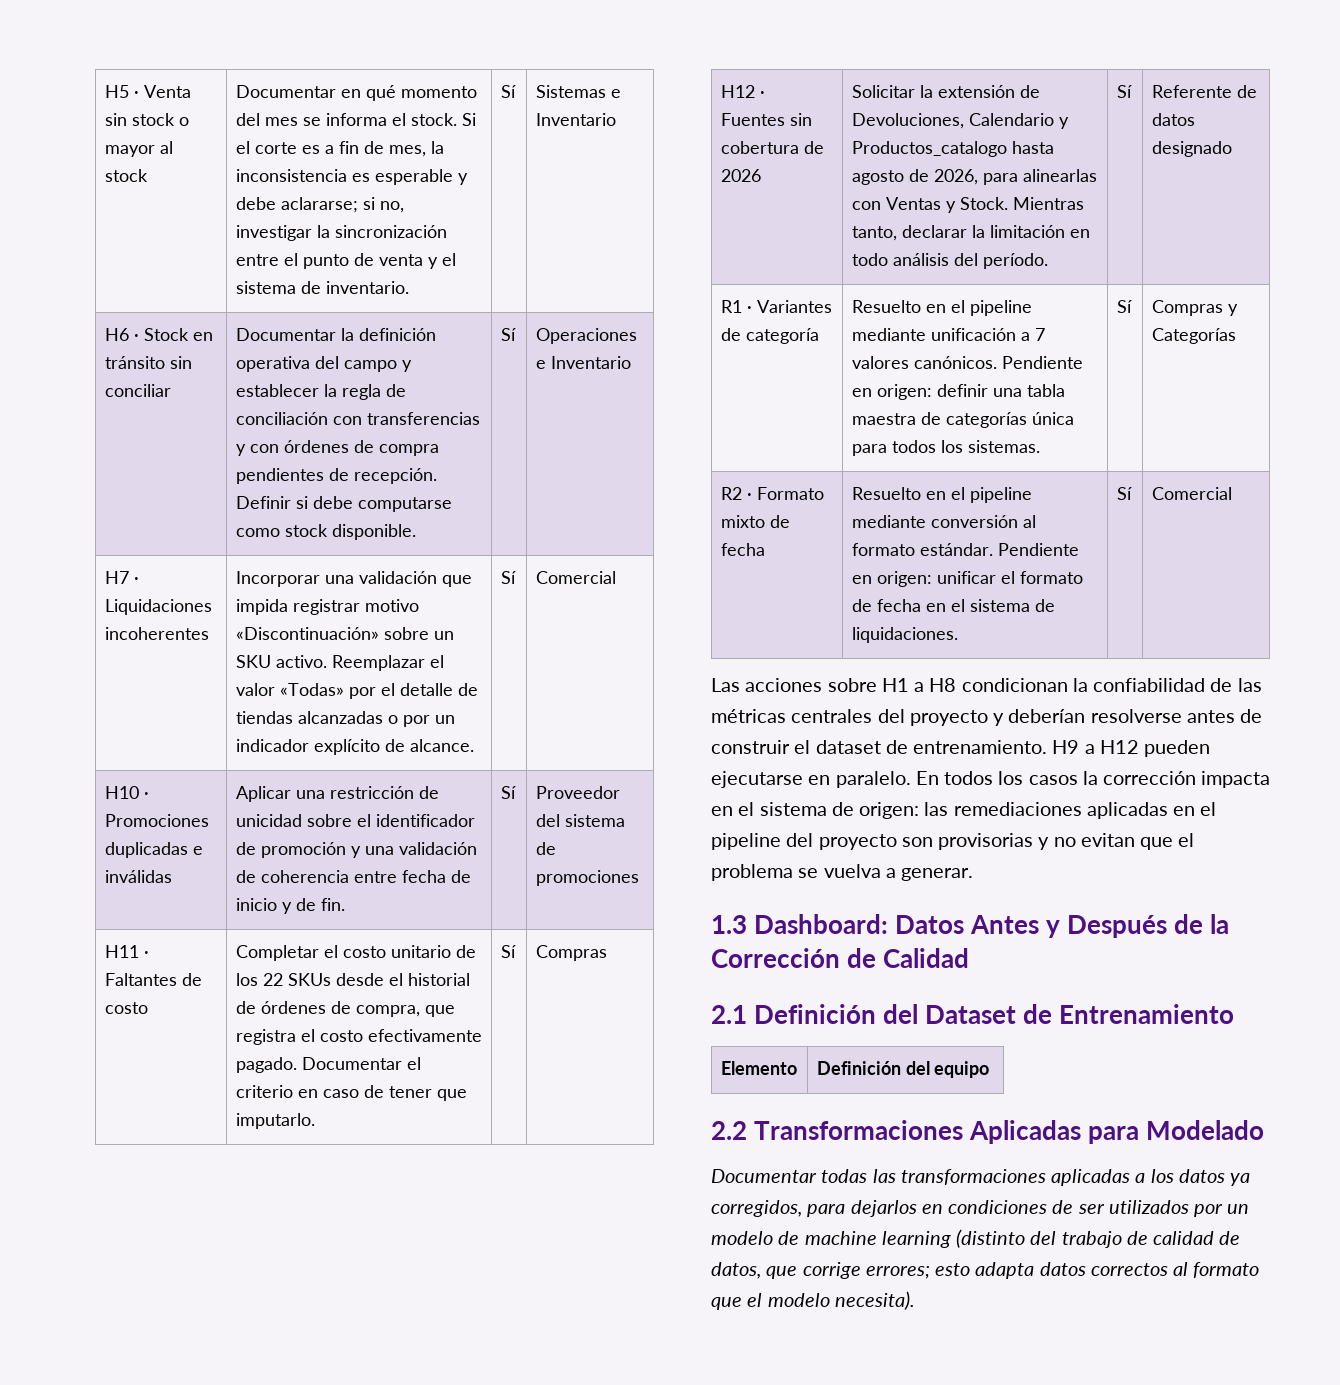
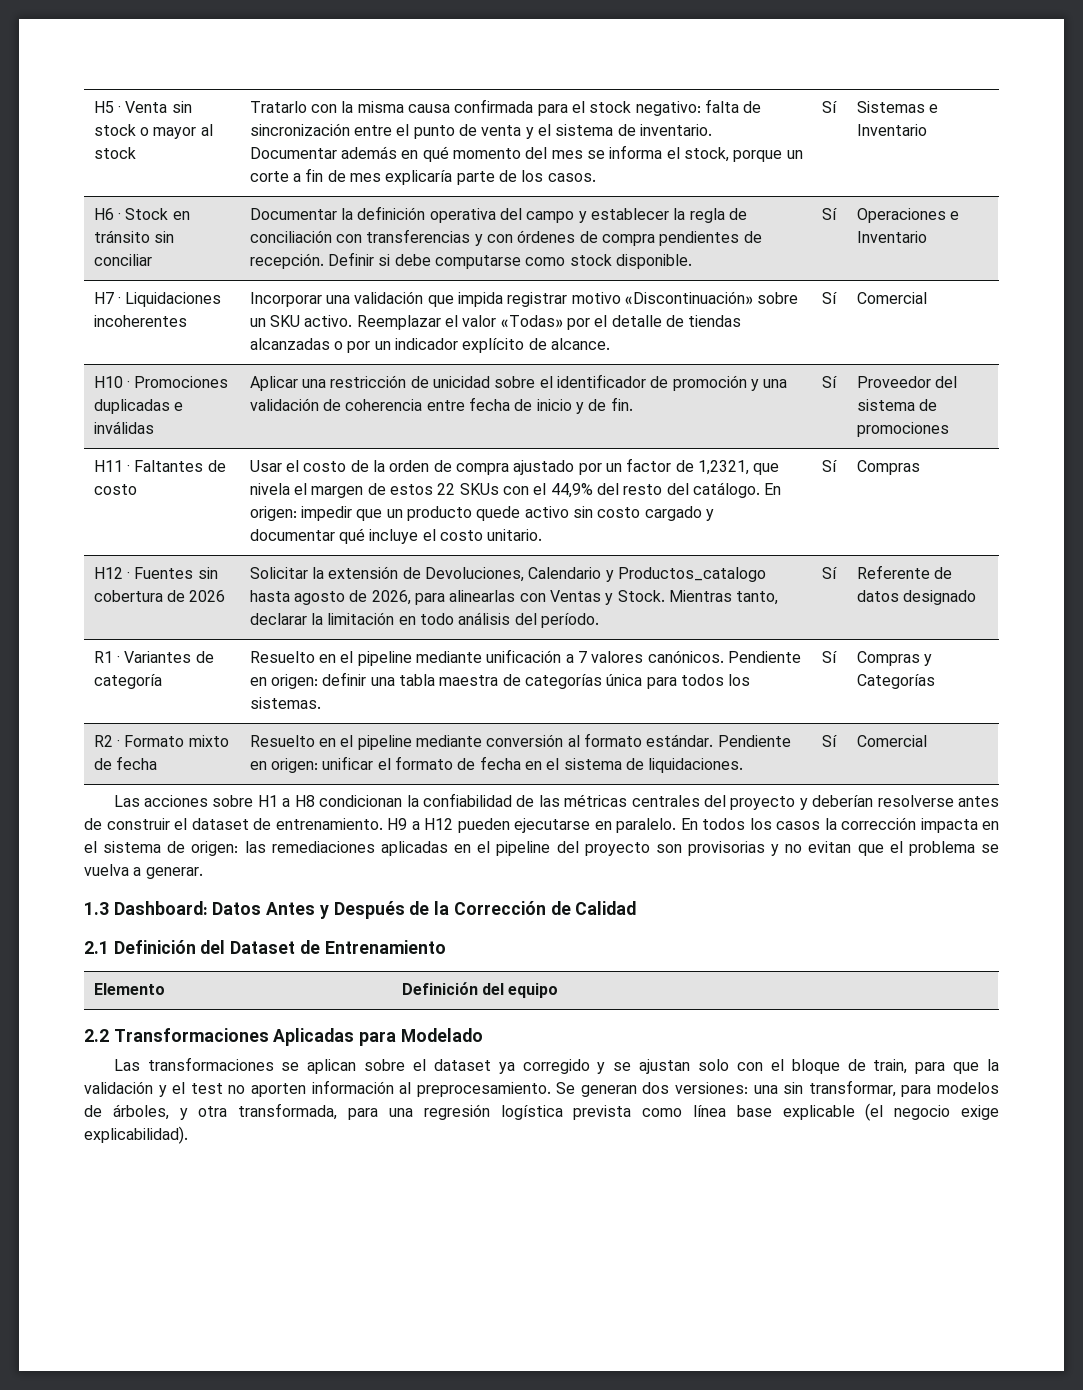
- Documentar en qué momento del mes se informa el stock. Si el corte es a fin de mes, la inconsistencia es esperable y debe aclararse; si no, investigar la sincronización entre el punto de venta y el sistema de inventario.
+ Tratarlo con la misma causa confirmada para el stock negativo: falta de sincronización entre el punto de venta y el sistema de inventario. Documentar además en qué momento del mes se informa el stock, porque un corte a fin de mes explicaría parte de los casos.
- Completar el costo unitario de los 22 SKUs desde el historial de órdenes de compra, que registra el costo efectivamente pagado. Documentar el criterio en caso de tener que imputarlo.
+ Usar el costo de la orden de compra ajustado por un factor de 1,2321, que nivela el margen de estos 22 SKUs con el 44,9% del resto del catálogo. En origen: impedir que un producto quede activo sin costo cargado y documentar qué incluye el costo unitario.
- Documentar todas las transformaciones aplicadas a los datos ya corregidos, para dejarlos en condiciones de ser utilizados por un modelo de machine learning (distinto del trabajo de calidad de datos, que corrige errores; esto adapta datos correctos al formato que el modelo necesita).
+ Las transformaciones se aplican sobre el dataset ya corregido y se ajustan solo con el bloque de train, para que la validación y el test no aporten información al preprocesamiento. Se generan dos versiones: una sin transformar, para modelos de árboles, y otra transformada, para una regresión logística prevista como línea base explicable (el negocio exige explicabilidad).

